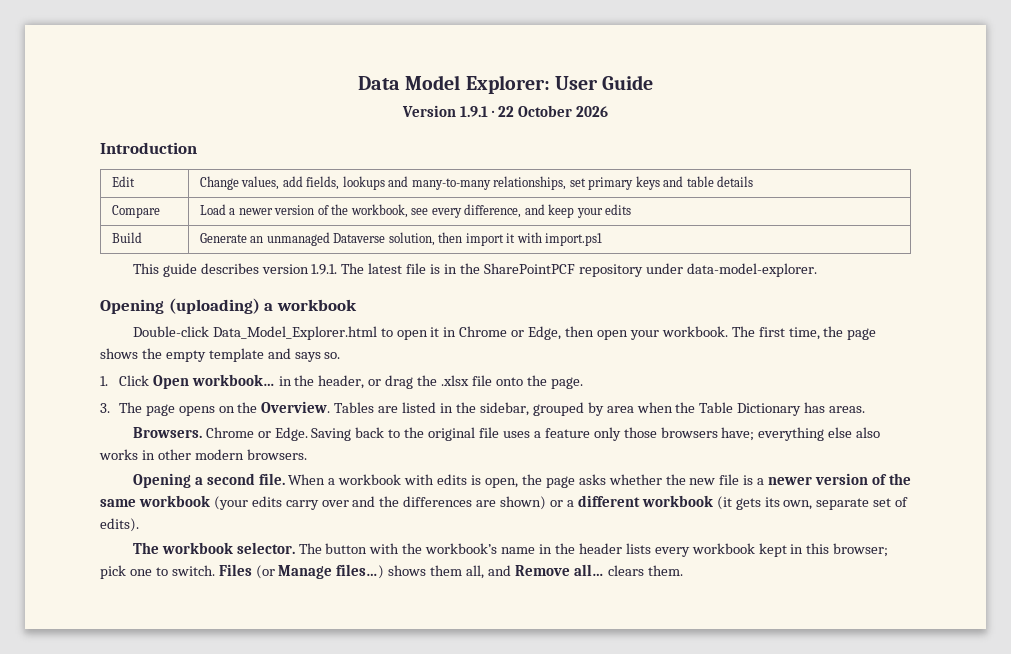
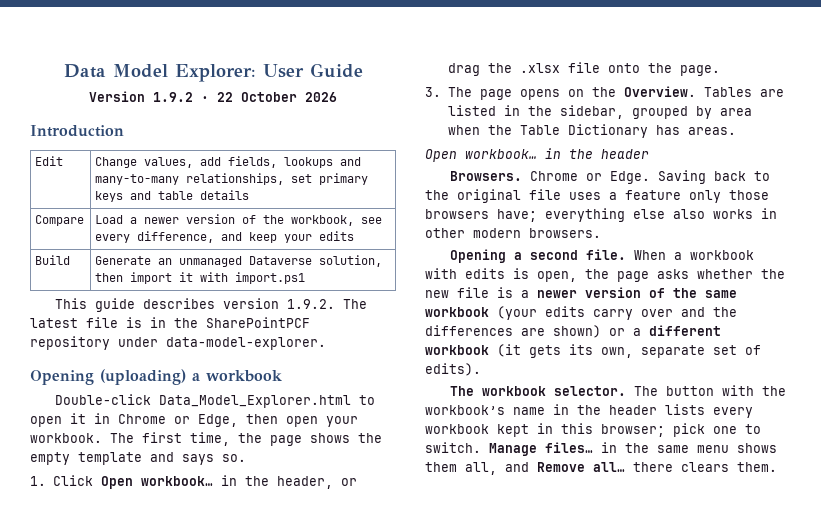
- Version 1.9.1 · 22 October 2026
+ Version 1.9.2 · 22 October 2026
- This guide describes version 1.9.1. The latest file is in the SharePointPCF repository under data-model-explorer.
+ This guide describes version 1.9.2. The latest file is in the SharePointPCF repository under data-model-explorer.
+ Open workbook… in the header
- Files (or Manage files…) shows them all, and Remove all… clears them.
+ Manage files… in the same menu shows them all, and Remove all… there clears them.

